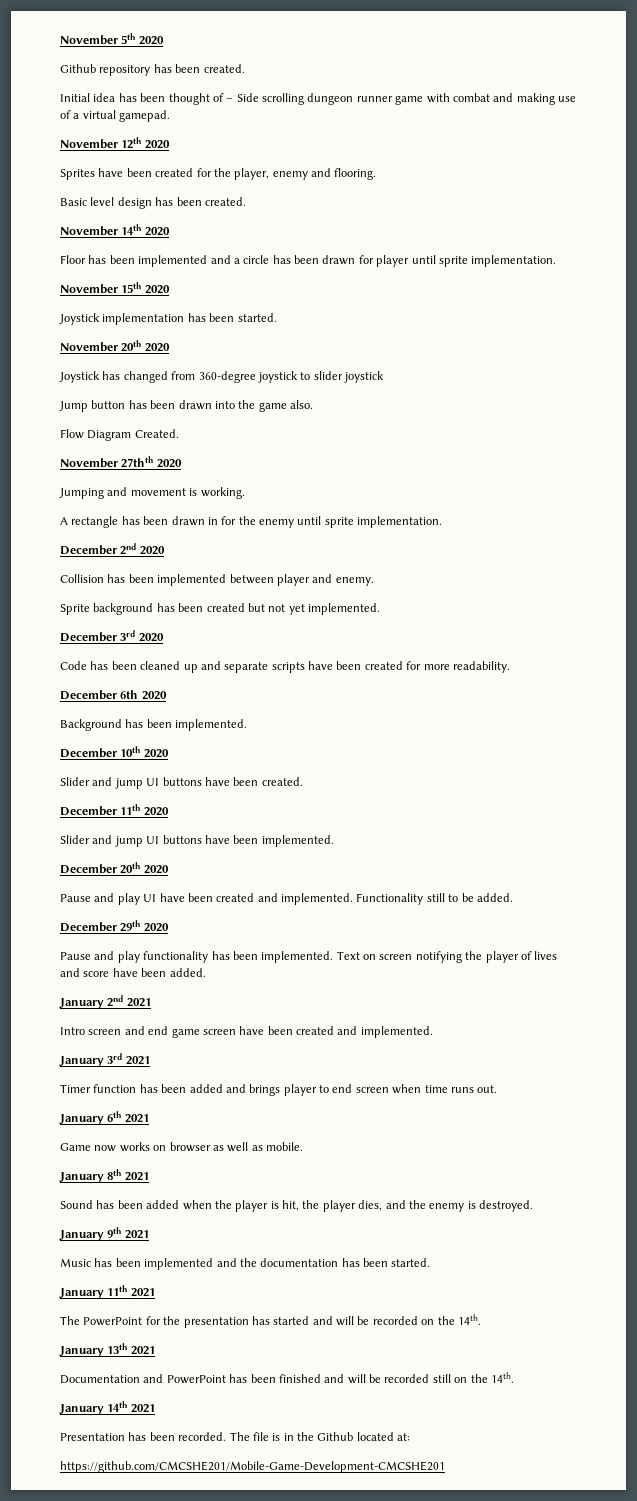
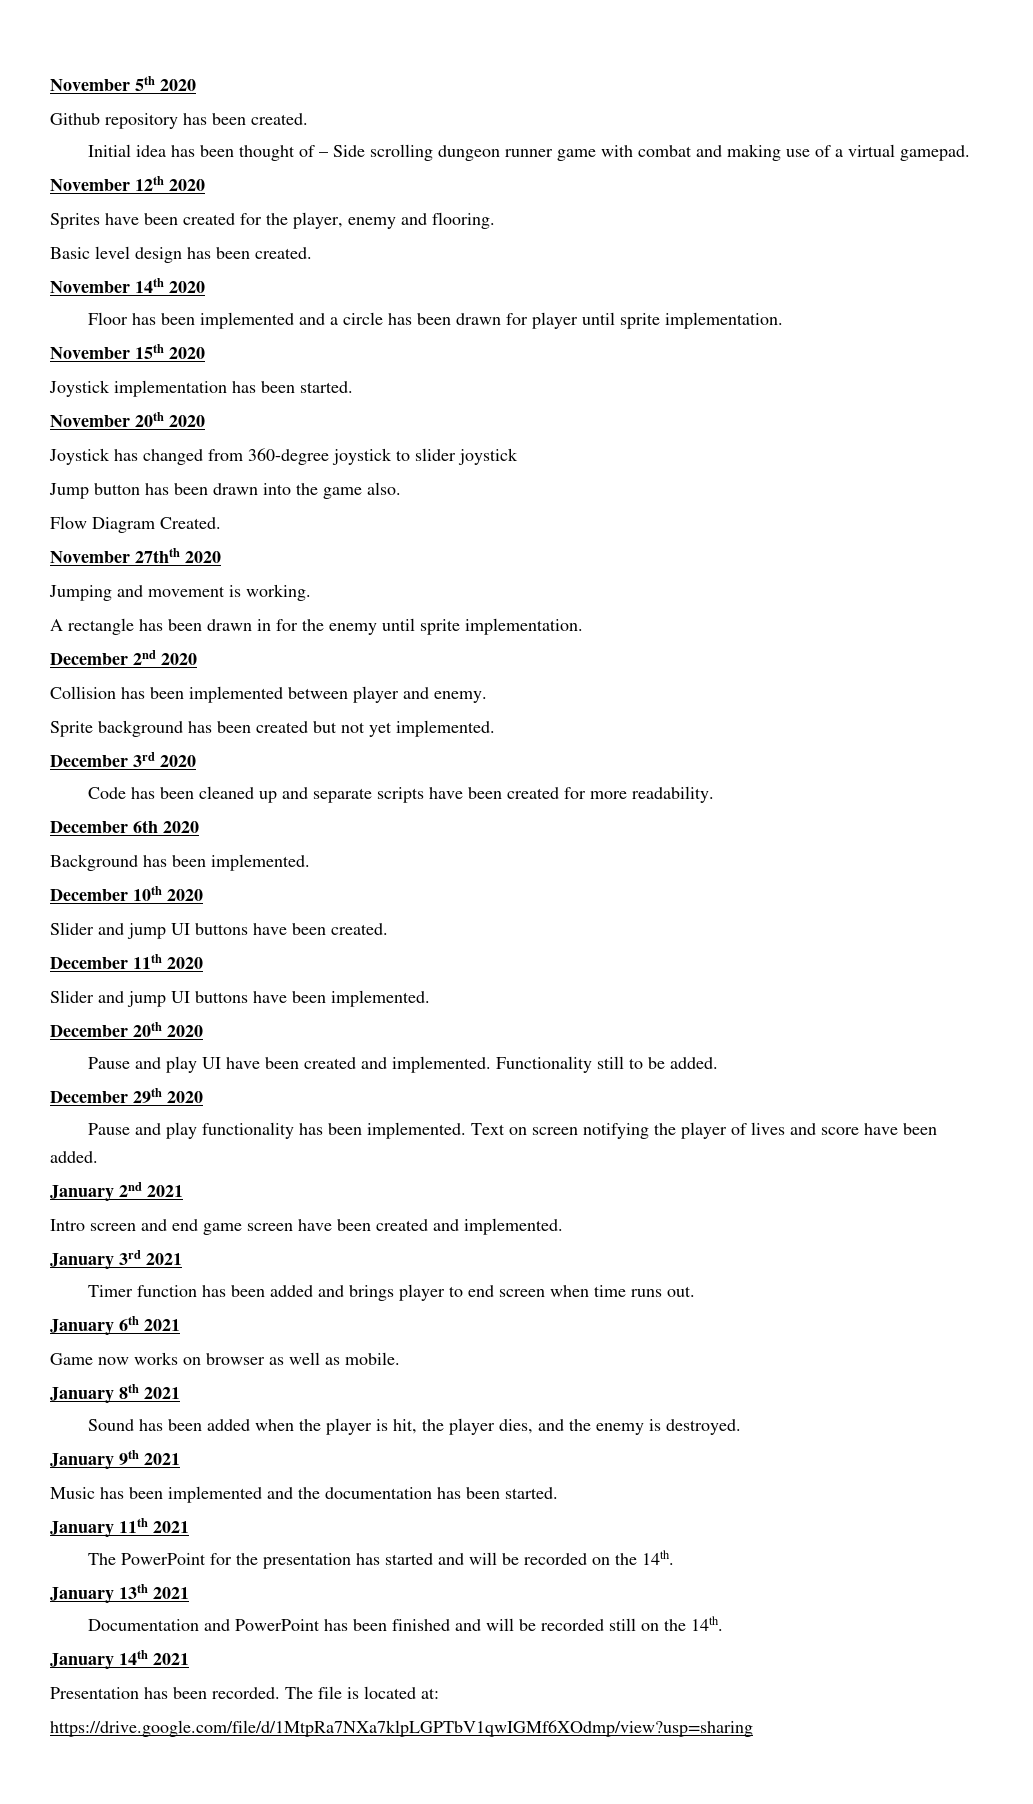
- The file is in the Github located at:
+ The file is located at:
- https://github.com/CMCSHE201/Mobile-Game-Development-CMCSHE201
+ https://drive.google.com/file/d/1MtpRa7NXa7klpLGPTbV1qwIGMf6XOdmp/view?usp=sharing

